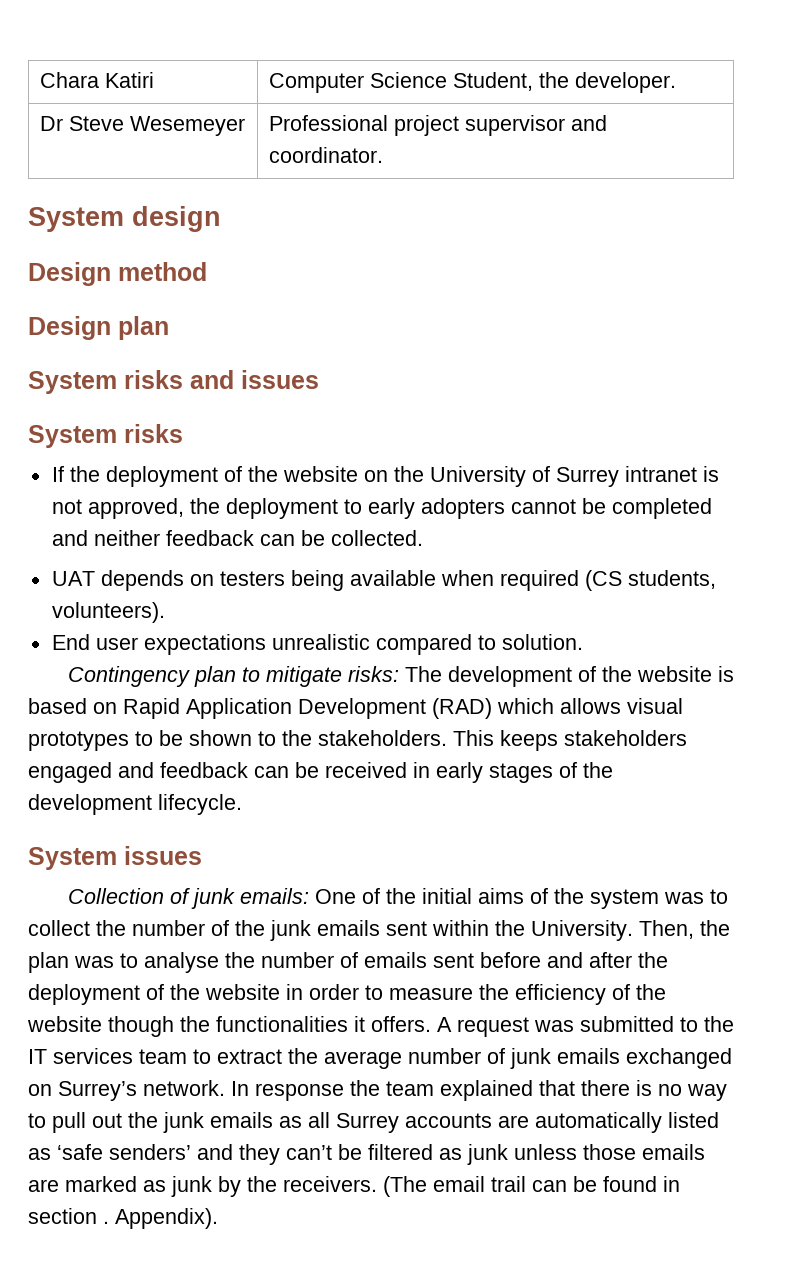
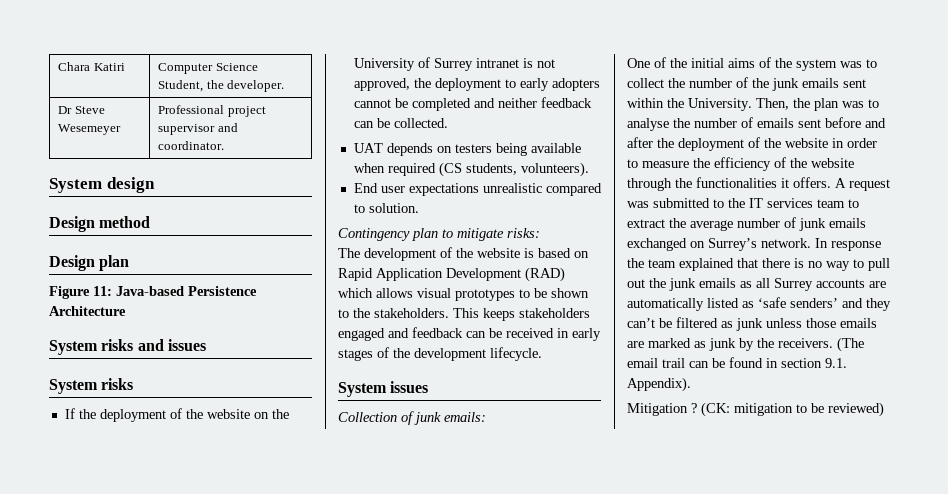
+ Figure 11: Java-based Persistence Architecture
- Contingency plan to mitigate risks: The development of the website is based on Rapid Application Development (RAD) which allows visual prototypes to be shown to the stakeholders.
+ Contingency plan to mitigate risks:
+ The development of the website is based on Rapid Application Development (RAD) which allows visual prototypes to be shown to the stakeholders.
- Collection of junk emails: One of the initial aims of the system was to collect the number of the junk emails sent within the University.
+ Collection of junk emails:
+ One of the initial aims of the system was to collect the number of the junk emails sent within the University.
- Then, the plan was to analyse the number of emails sent before and after the deployment of the website in order to measure the efficiency of the website though the functionalities it offers.
+ Then, the plan was to analyse the number of emails sent before and after the deployment of the website in order to measure the efficiency of the website through the functionalities it offers.
- (The email trail can be found in section . Appendix).
+ (The email trail can be found in section 9.1. Appendix).
+ Mitigation ? (CK: mitigation to be reviewed)

